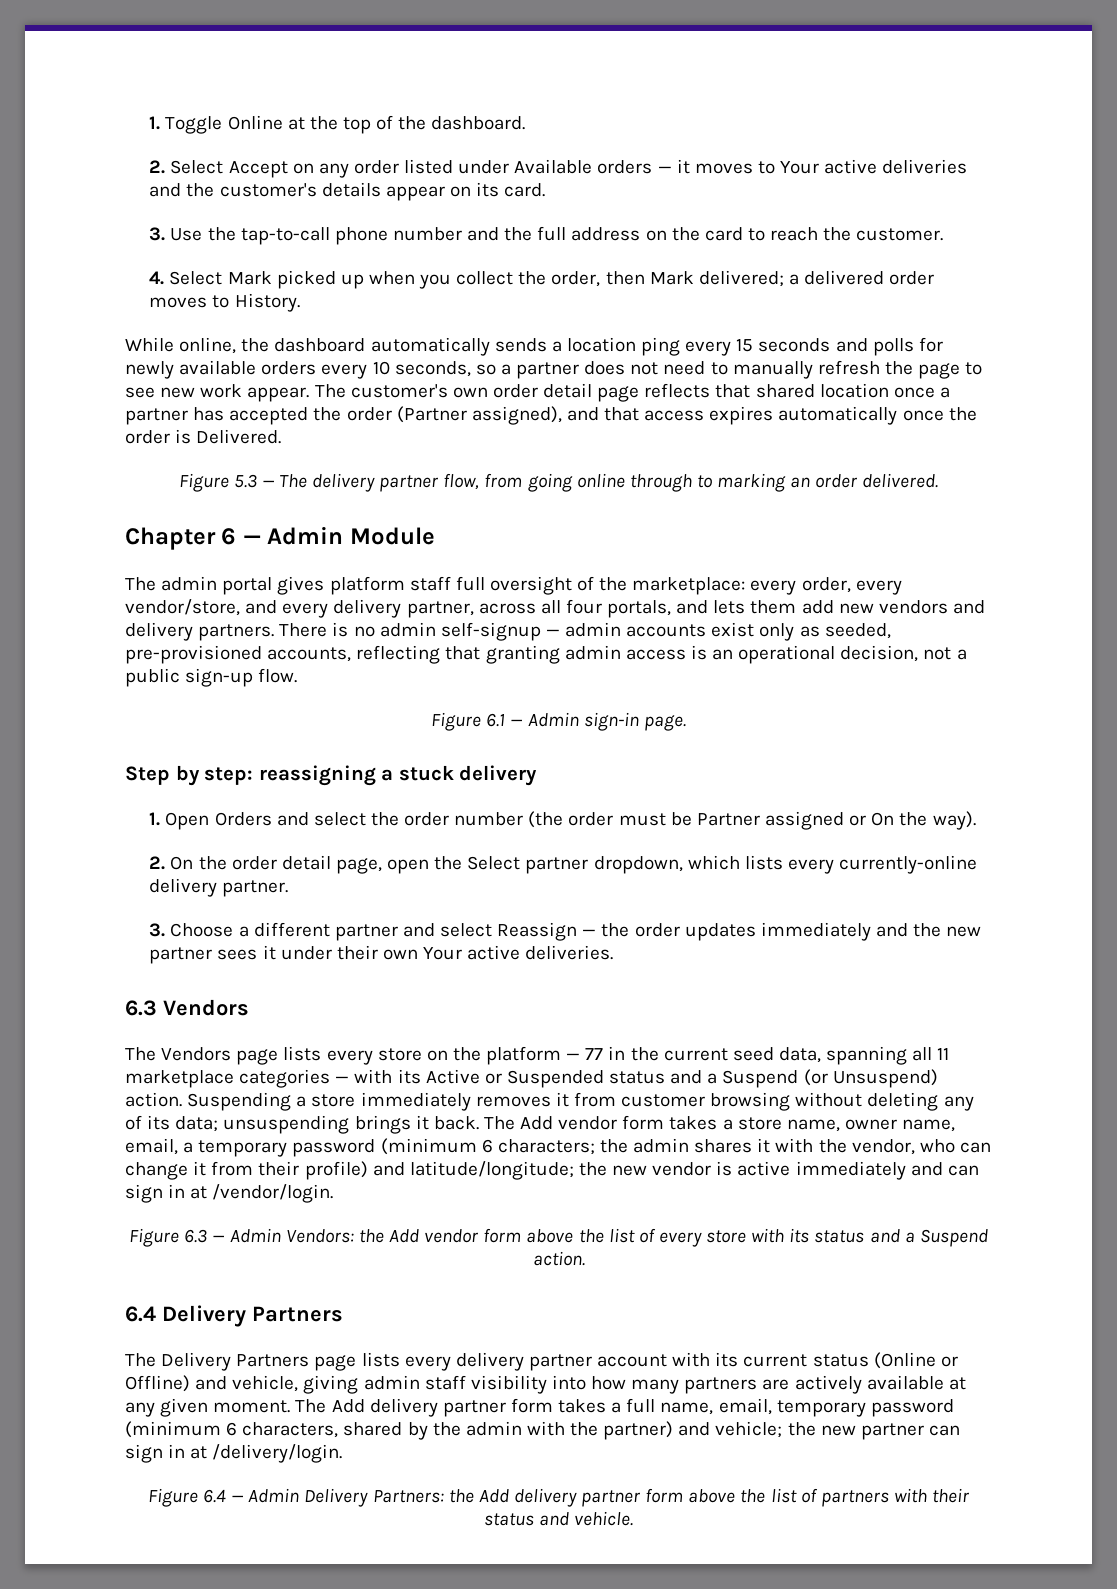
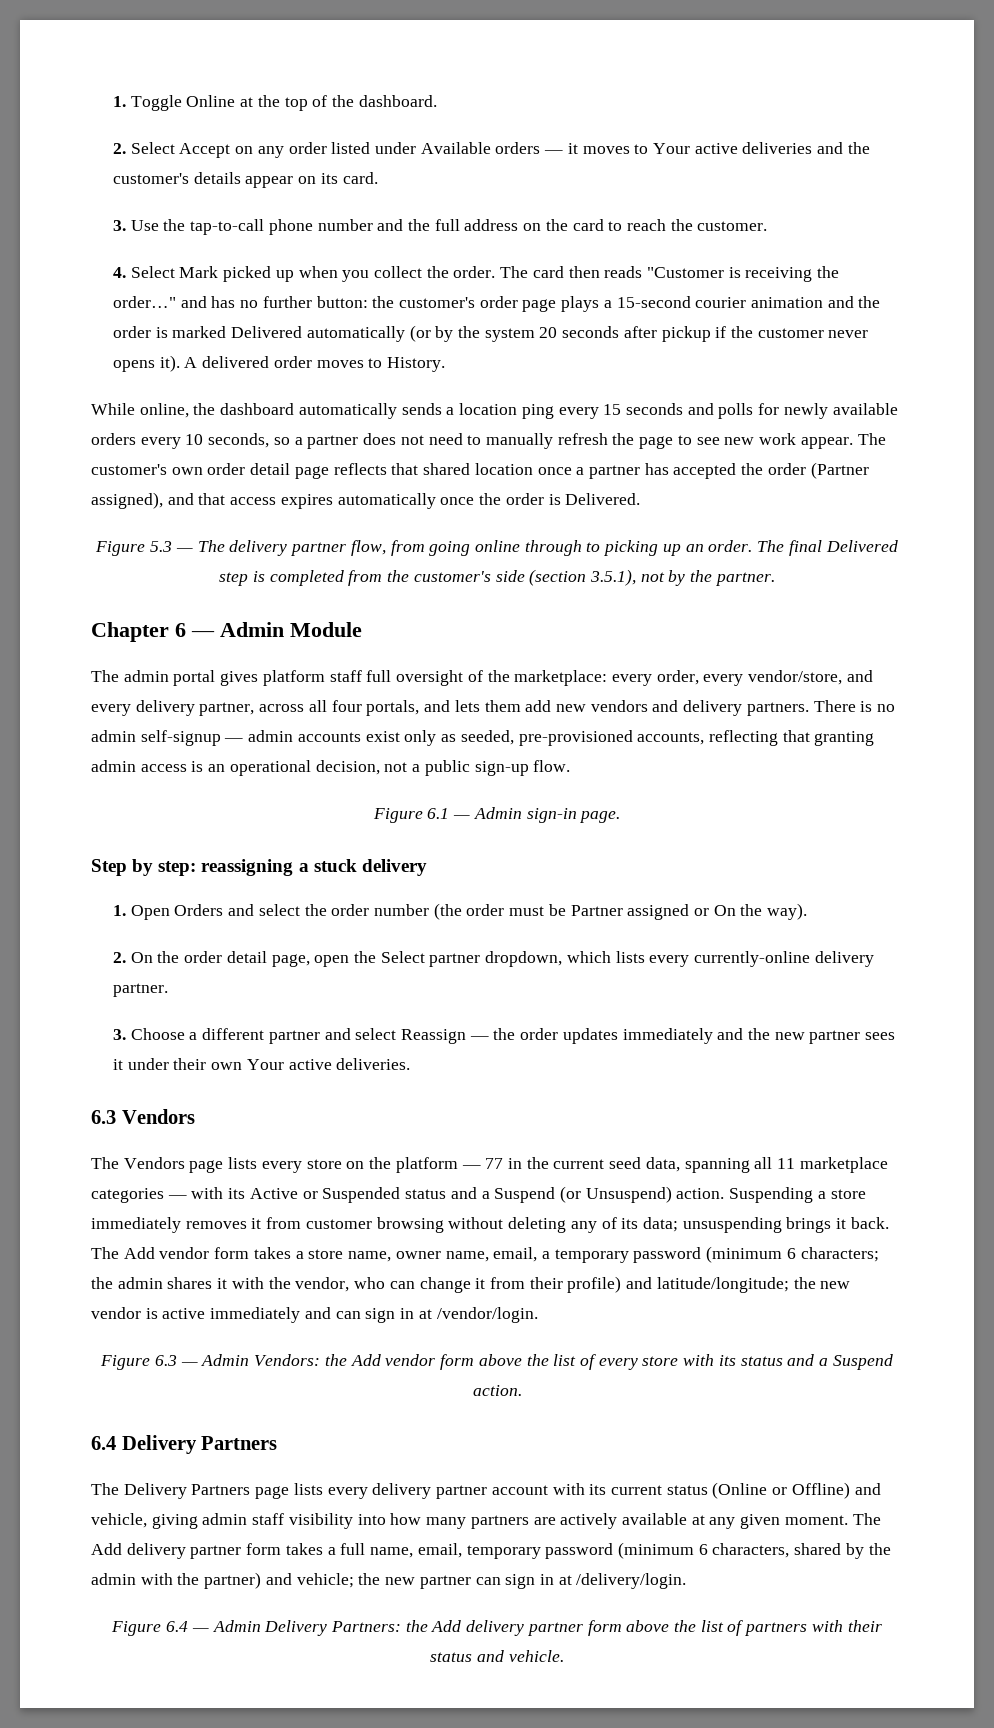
- 4. Select Mark picked up when you collect the order, then Mark delivered; a delivered order moves to History.
+ 4. Select Mark picked up when you collect the order. The card then reads "Customer is receiving the order…" and has no further button: the customer's order page plays a 15-second courier animation and the order is marked Delivered automatically (or by the system 20 seconds after pickup if the customer never opens it). A delivered order moves to History.
- Figure 5.3 — The delivery partner flow, from going online through to marking an order delivered.
+ Figure 5.3 — The delivery partner flow, from going online through to picking up an order. The final Delivered step is completed from the customer's side (section 3.5.1), not by the partner.

